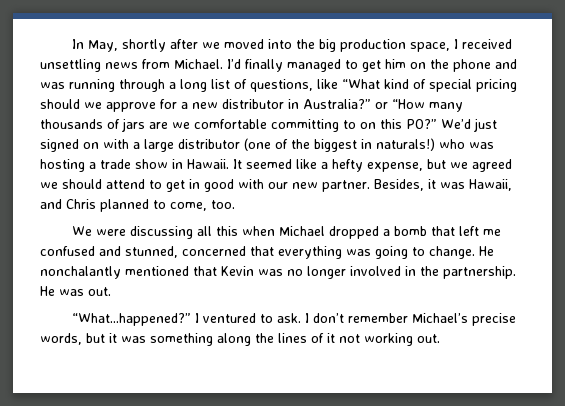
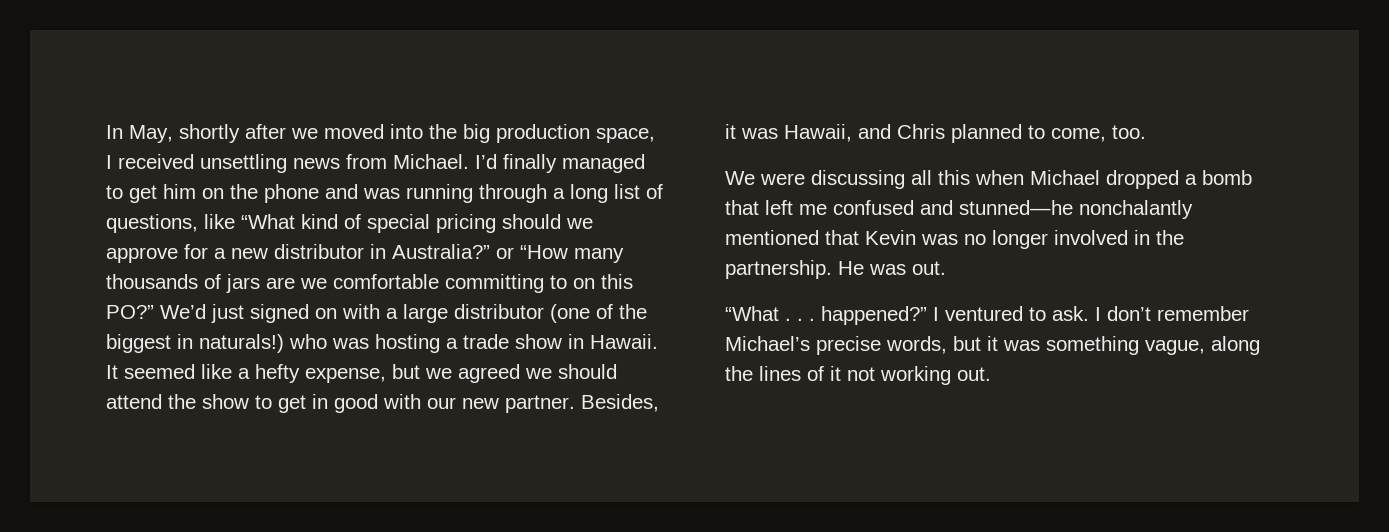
- It seemed like a hefty expense, but we agreed we should attend to get in good with our new partner.
+ It seemed like a hefty expense, but we agreed we should attend the show to get in good with our new partner.
- We were discussing all this when Michael dropped a bomb that left me confused and stunned, concerned that everything was going to change. He nonchalantly mentioned that Kevin was no longer involved in the partnership.
+ We were discussing all this when Michael dropped a bomb that left me confused and stunned—he nonchalantly mentioned that Kevin was no longer involved in the partnership.
- “What...happened?”
+ “What . . . happened?”
- I don’t remember Michael’s precise words, but it was something along the lines of it not working out.
+ I don’t remember Michael’s precise words, but it was something vague, along the lines of it not working out.

